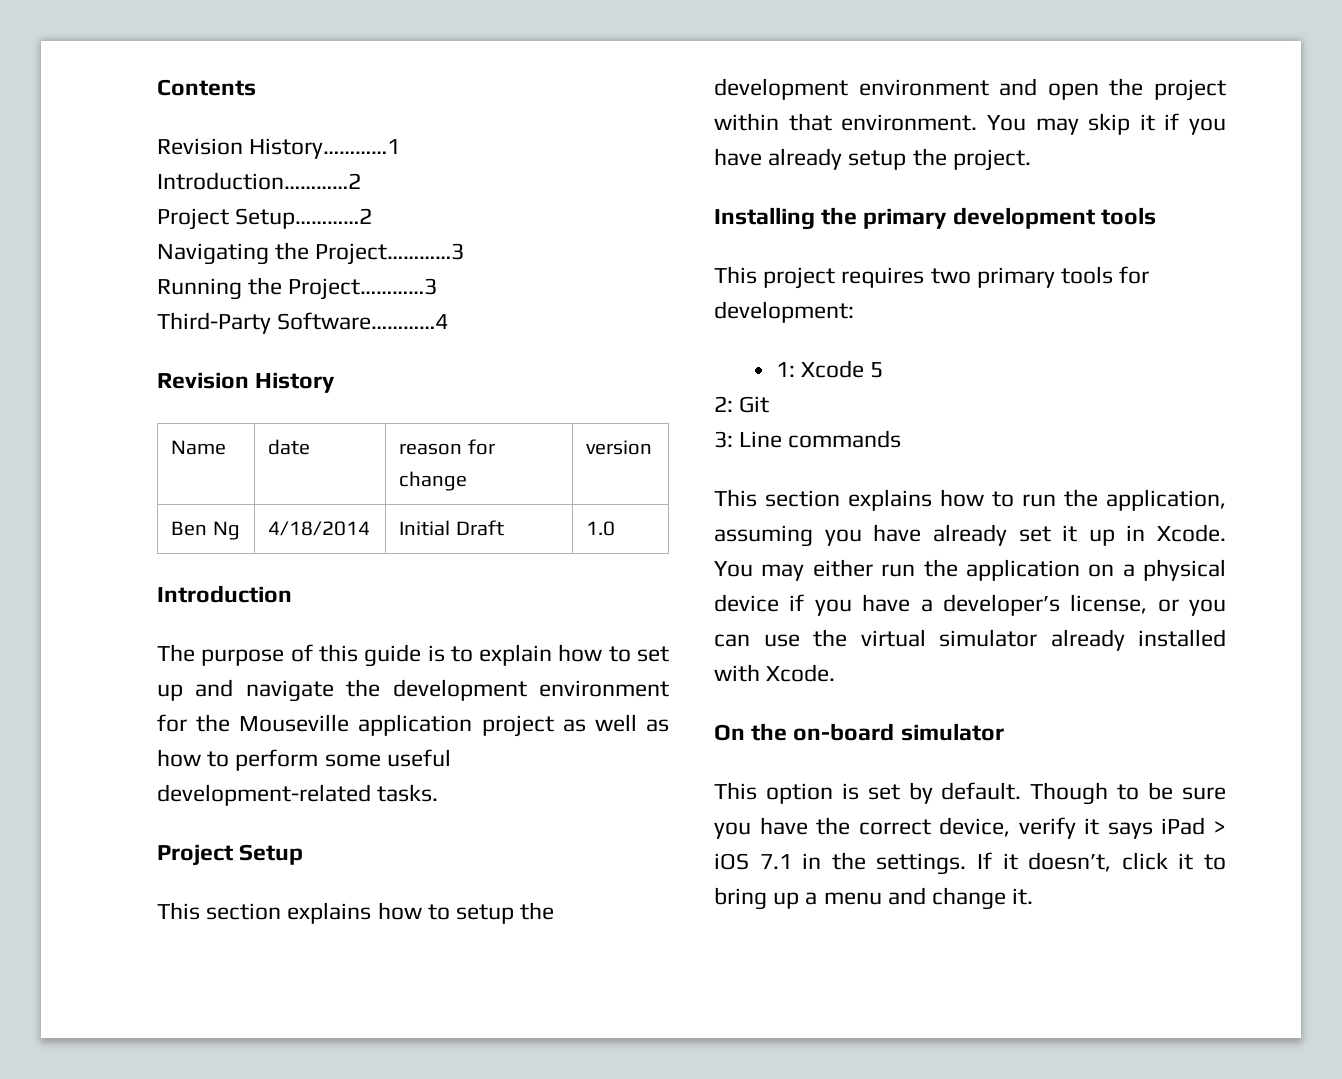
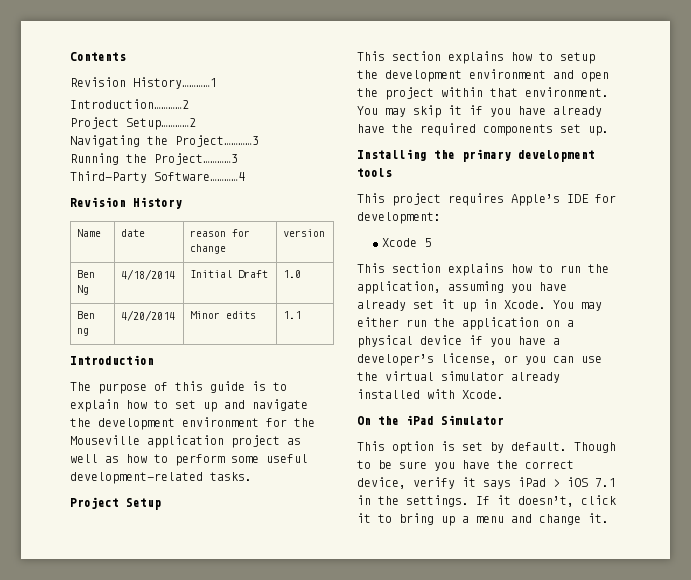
+ Ben ng | 4/20/2014 | Minor edits | 1.1
- You may skip it if you have already setup the project.
+ You may skip it if you have already have the required components set up.
- This project requires two primary tools for development:
+ This project requires Apple’s IDE for development:
- 1: Xcode 5
+ Xcode 5
- 2: Git
- 3: Line commands
- On the on-board simulator
+ On the iPad Simulator

